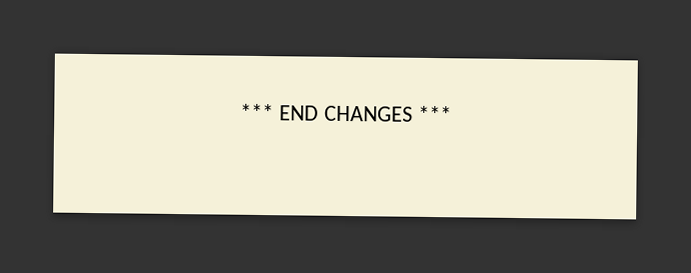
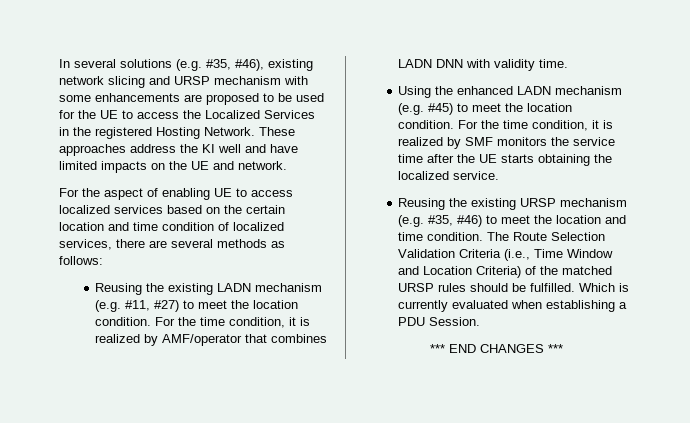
+ In several solutions (e.g. #35, #46), existing network slicing and URSP mechanism with some enhancements are proposed to be used for the UE to access the Localized Services in the registered Hosting Network. These approaches address the KI well and have limited impacts on the UE and network.
+ For the aspect of enabling UE to access localized services based on the certain location and time condition of localized services, there are several methods as follows:
+ Reusing the existing LADN mechanism (e.g. #11, #27) to meet the location condition. For the time condition, it is realized by AMF/operator that combines LADN DNN with validity time.
+ Using the enhanced LADN mechanism (e.g. #45) to meet the location condition. For the time condition, it is realized by SMF monitors the service time after the UE starts obtaining the localized service.
+ Reusing the existing URSP mechanism (e.g. #35, #46) to meet the location and time condition. The Route Selection Validation Criteria (i.e., Time Window and Location Criteria) of the matched URSP rules should be fulfilled. Which is currently evaluated when establishing a PDU Session.

